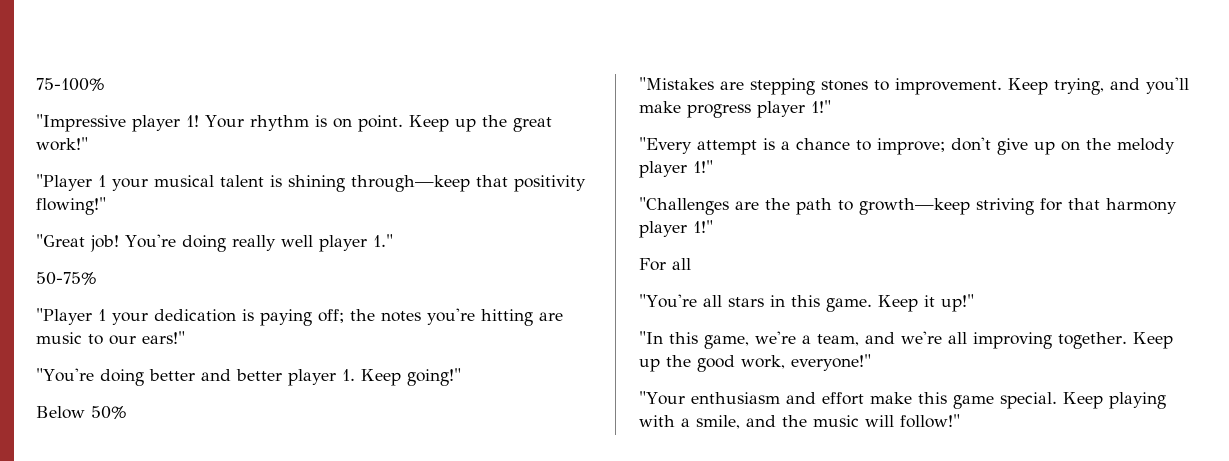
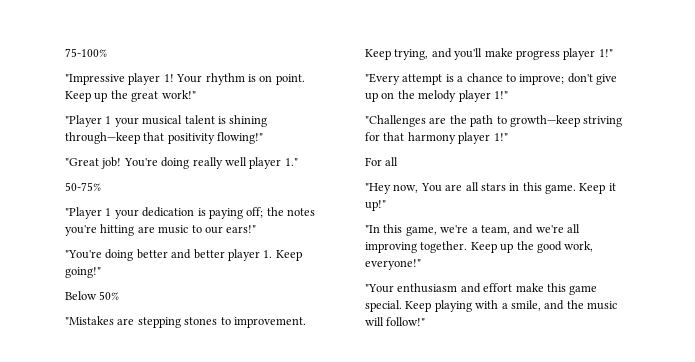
- "You're all stars in this game.
+ "Hey now, You are all stars in this game.

